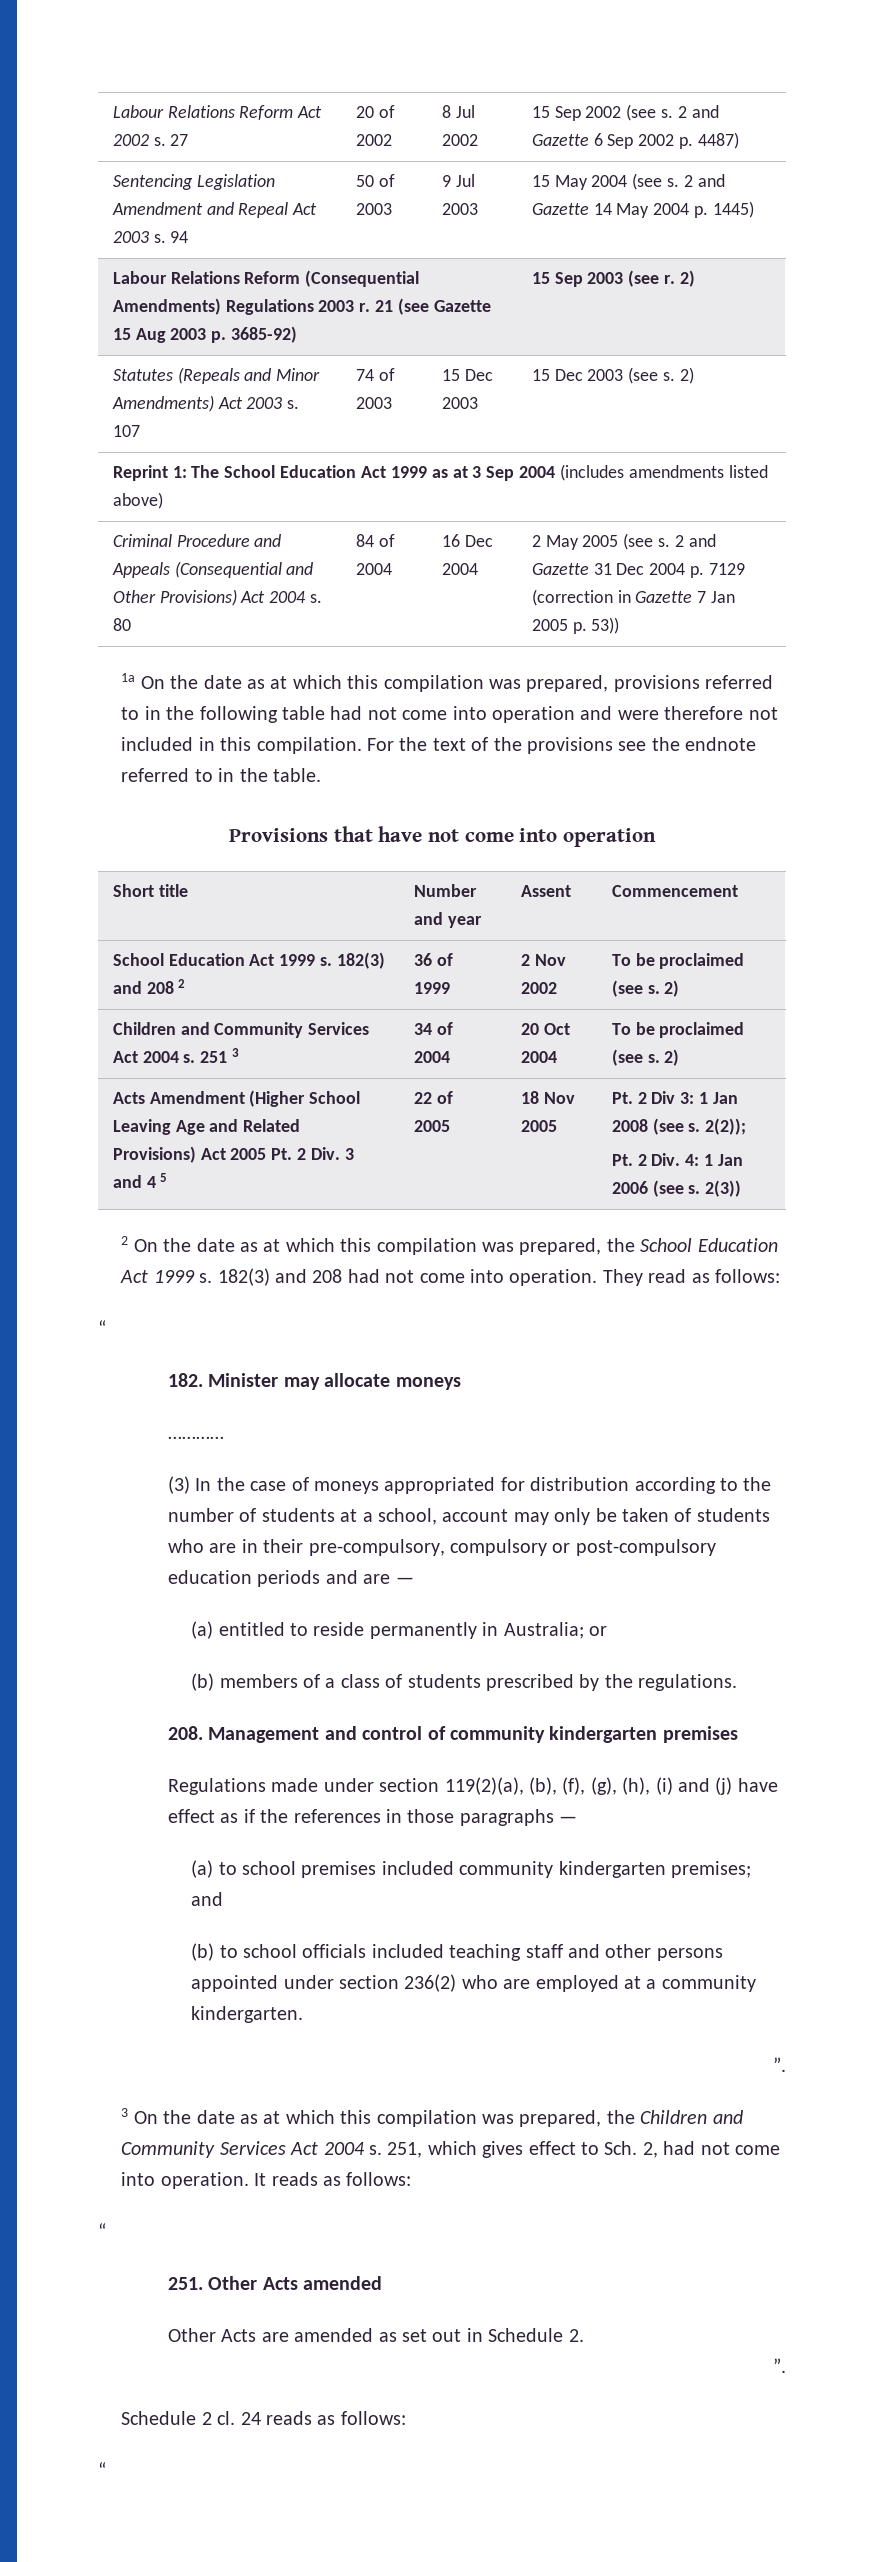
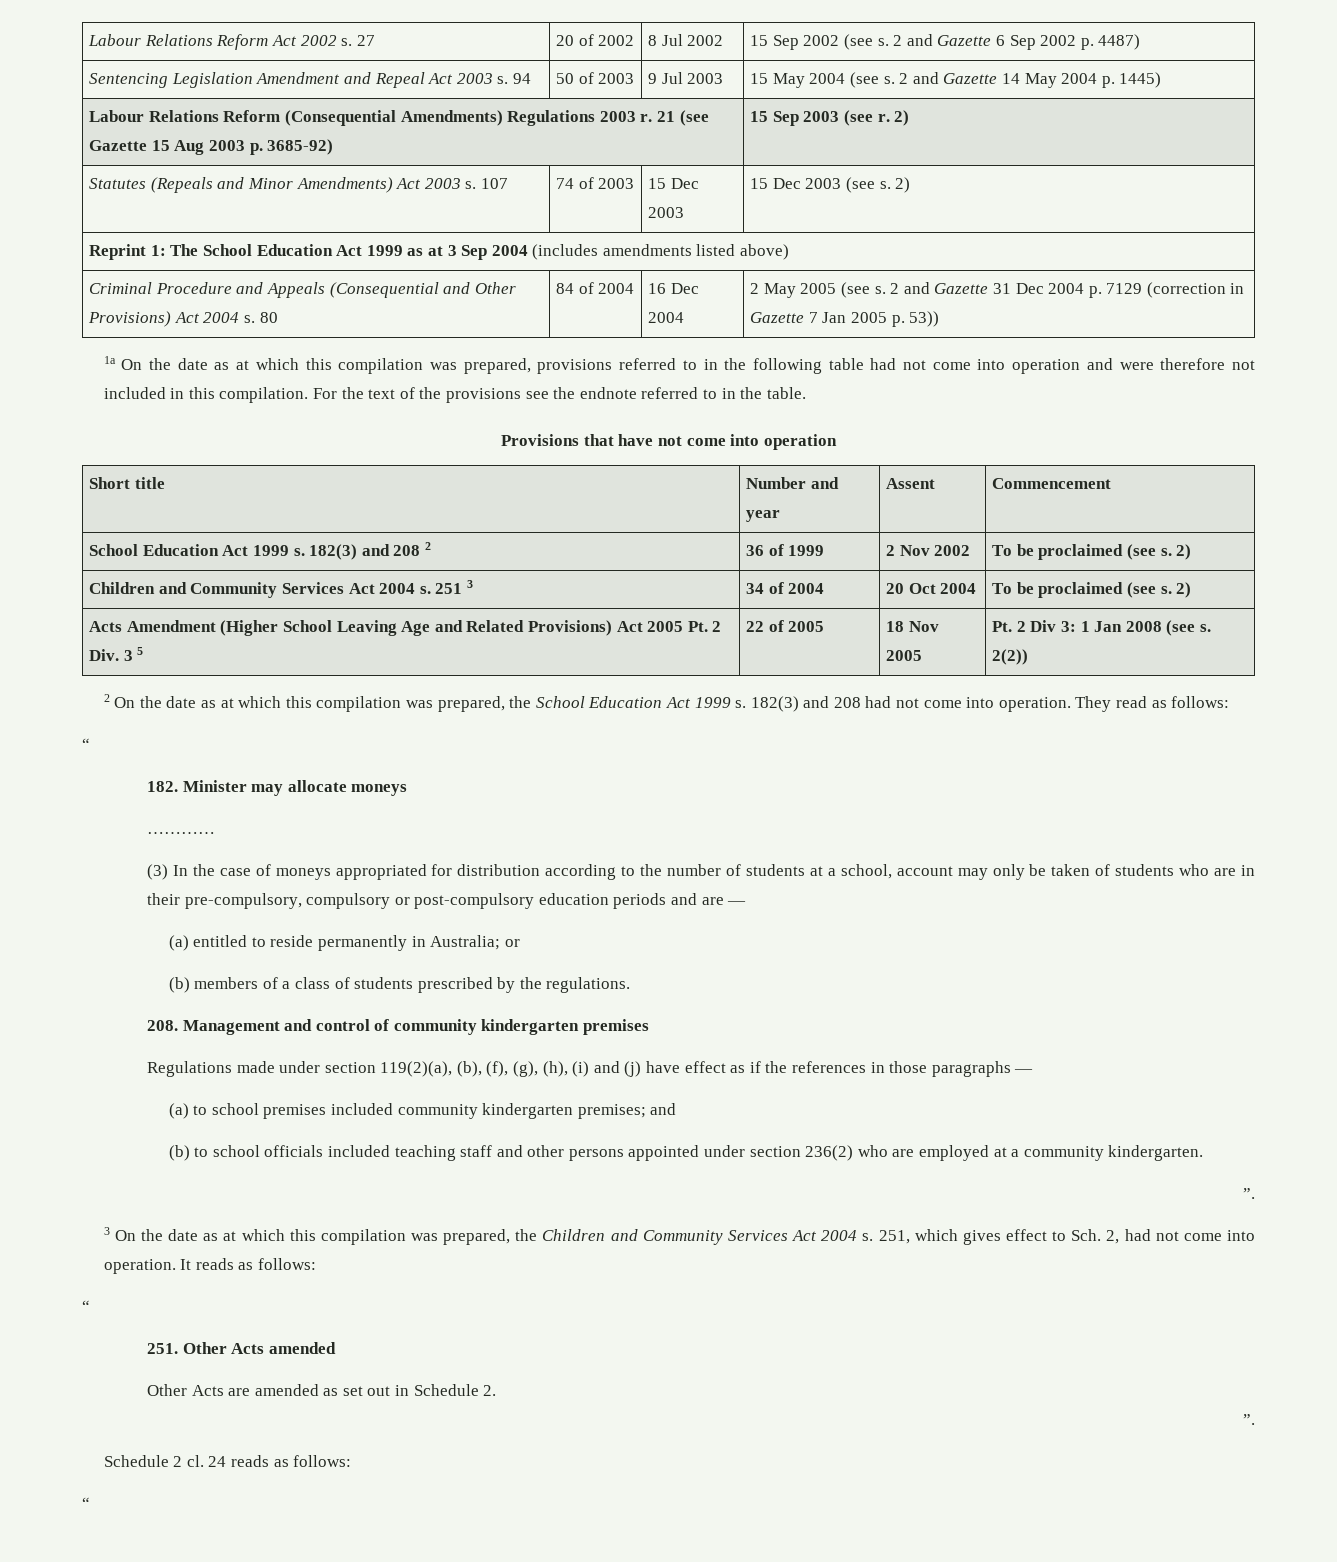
- Acts Amendment (Higher School Leaving Age and Related Provisions) Act 2005 Pt. 2 Div. 3 and 4 5
+ Acts Amendment (Higher School Leaving Age and Related Provisions) Act 2005 Pt. 2 Div. 3 5
- 2(2));
- Pt. 2 Div. 4: 1 Jan 2006 (see s. 2(3))
+ 2(2))

